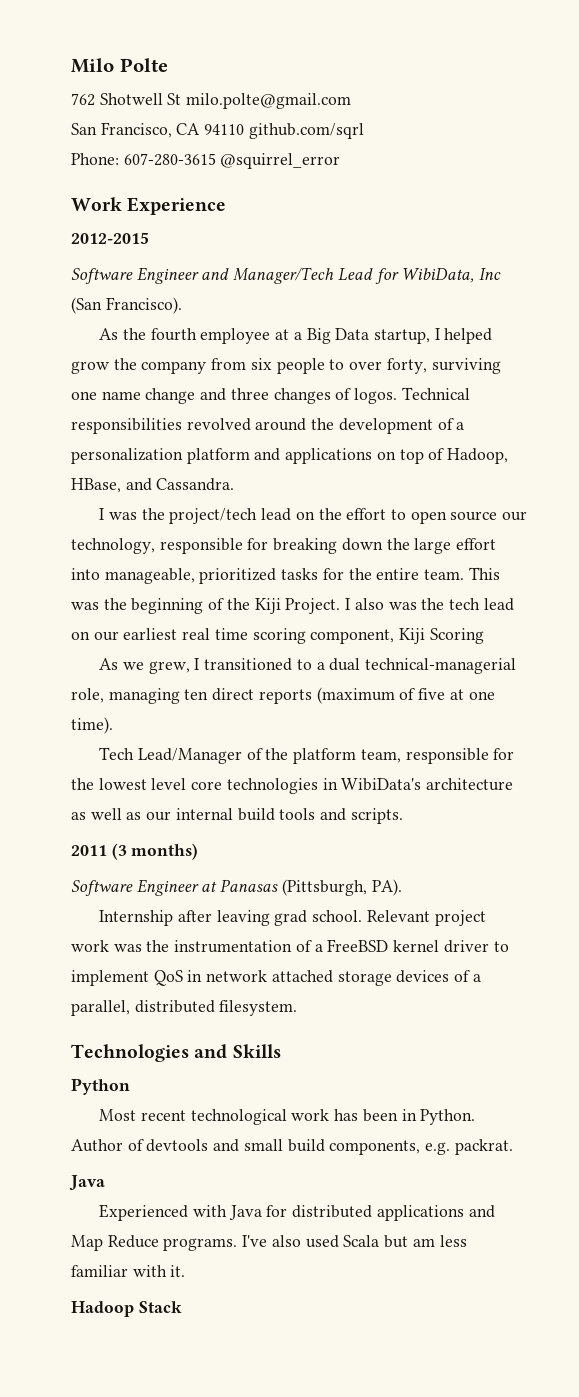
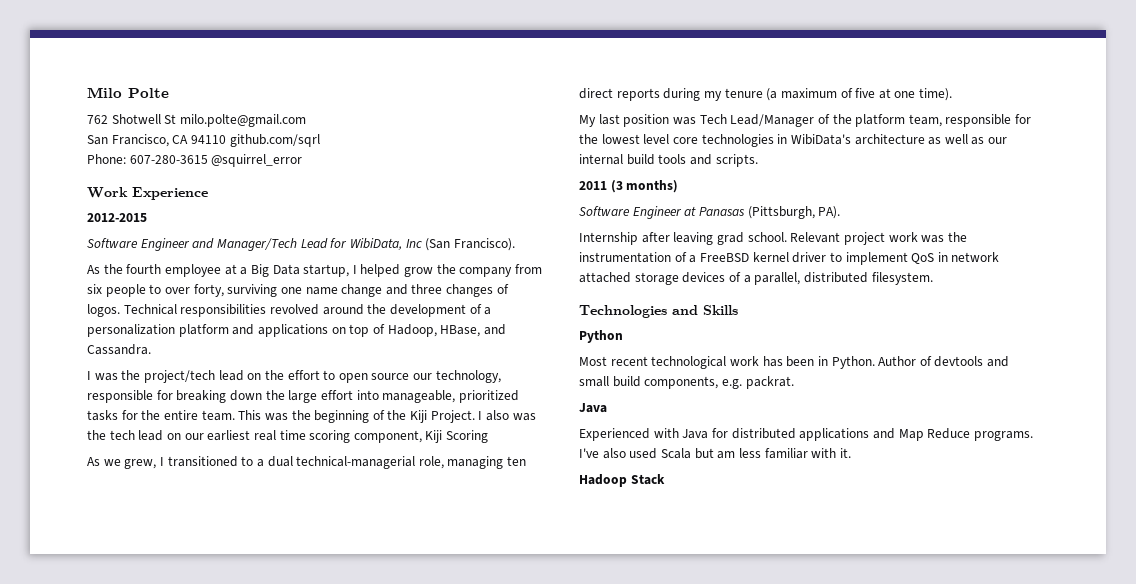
- As we grew, I transitioned to a dual technical-managerial role, managing ten direct reports (maximum of five at one time).
+ As we grew, I transitioned to a dual technical-managerial role, managing ten direct reports during my tenure (a maximum of five at one time).
- Tech Lead/Manager of the platform team, responsible for the lowest level core technologies in WibiData's architecture as well as our internal build tools and scripts.
+ My last position was Tech Lead/Manager of the platform team, responsible for the lowest level core technologies in WibiData's architecture as well as our internal build tools and scripts.

